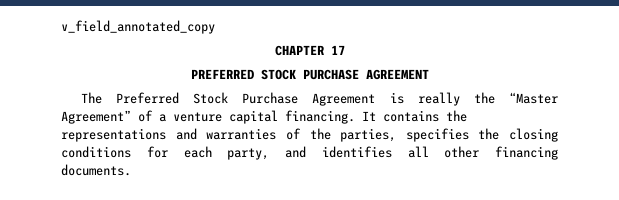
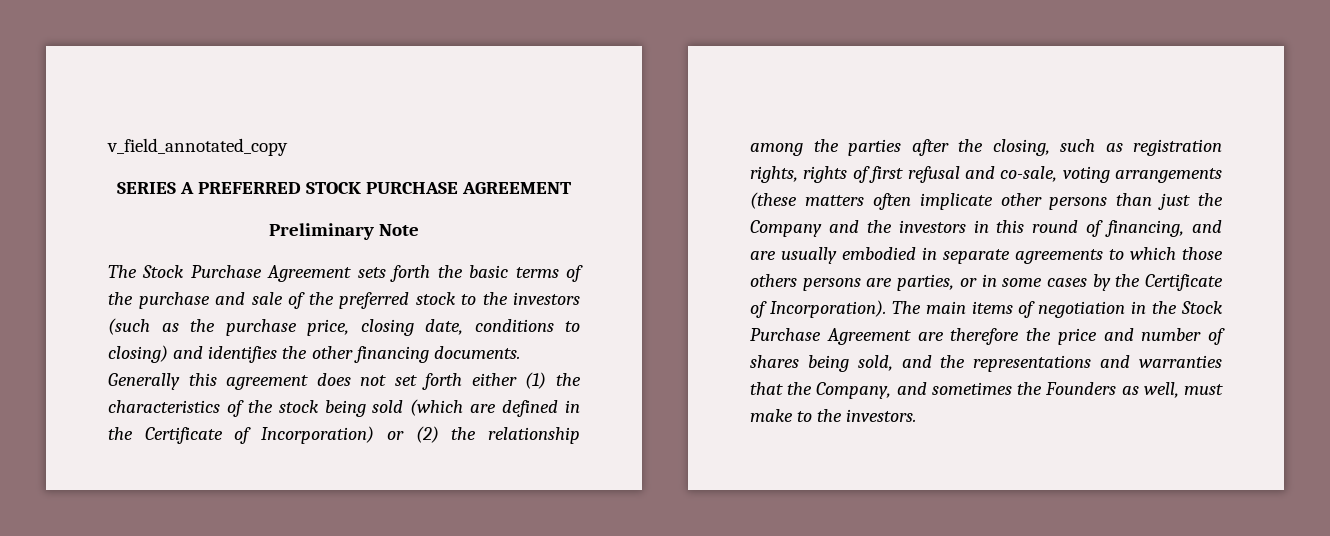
- CHAPTER 17
- PREFERRED STOCK PURCHASE AGREEMENT
+ SERIES A PREFERRED STOCK PURCHASE AGREEMENT
- The Preferred Stock Purchase Agreement is really the “Master Agreement” of a venture capital financing. It contains the representations and warranties of the parties, specifies the closing conditions for each party, and identifies all other financing documents.
+ Preliminary Note
+ The Stock Purchase Agreement sets forth the basic terms of the purchase and sale of the preferred stock to the investors (such as the purchase price, closing date, conditions to closing) and identifies the other financing documents. Generally this agreement does not set forth either (1) the characteristics of the stock being sold (which are defined in the Certificate of Incorporation) or (2) the relationship among the parties after the closing, such as registration rights, rights of first refusal and co-sale, voting arrangements (these matters often implicate other persons than just the Company and the investors in this round of financing, and are usually embodied in separate agreements to which those others persons are parties, or in some cases by the Certificate of Incorporation). The main items of negotiation in the Stock Purchase Agreement are therefore the price and number of shares being sold, and the representations and warranties that the Company, and sometimes the Founders as well, must make to the investors.

